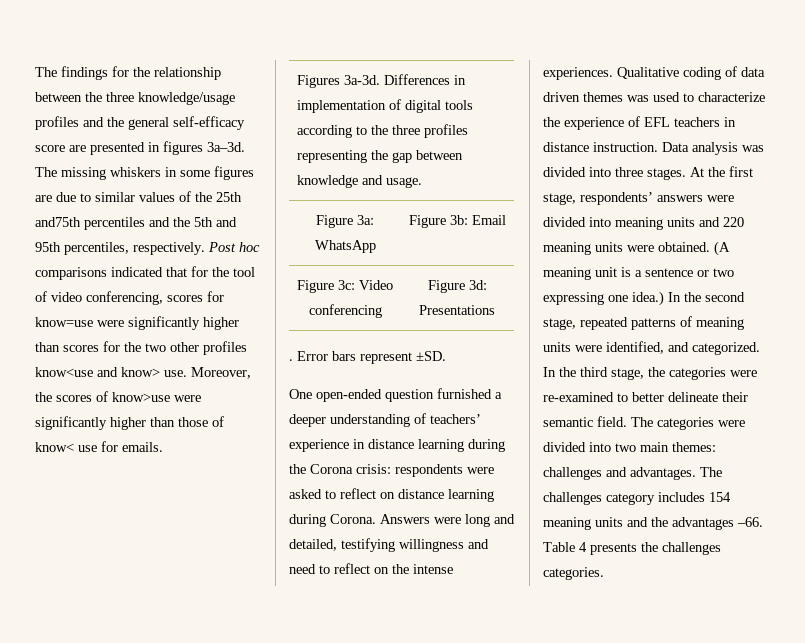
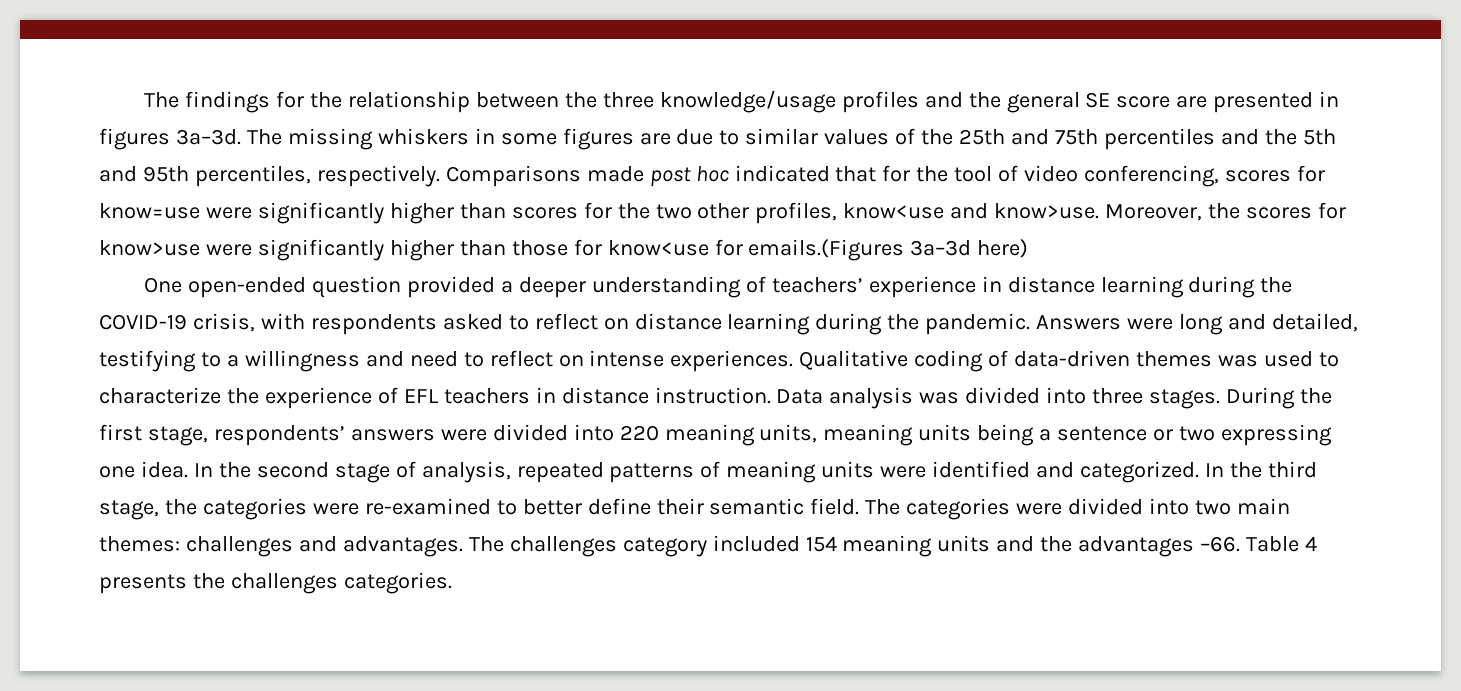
- The findings for the relationship between the three knowledge/usage profiles and the general self-efficacy score are presented in figures 3a–3d.
+ The findings for the relationship between the three knowledge/usage profiles and the general SE score are presented in figures 3a–3d.
- The missing whiskers in some figures are due to similar values of the 25th and75th percentiles and the 5th and 95th percentiles, respectively.
+ The missing whiskers in some figures are due to similar values of the 25th and 75th percentiles and the 5th and 95th percentiles, respectively.
- Post hoc comparisons indicated that for the tool of video conferencing, scores for know=use were significantly higher than scores for the two other profiles know<use and know> use.
+ Comparisons made post hoc indicated that for the tool of video conferencing, scores for know=use were significantly higher than scores for the two other profiles, know<use and know>use.
- Moreover, the scores of know>use were significantly higher than those of know< use for emails.
- Figures 3a-3d. Differences in implementation of digital tools according to the three profiles representing the gap between knowledge and usage.
- Figure 3a: WhatsApp | Figure 3b: Email
- Figure 3c: Video conferencing | Figure 3d: Presentations
- . Error bars represent ±SD.
+ Moreover, the scores for know>use were significantly higher than those for know<use for emails.(Figures 3a–3d here)
- One open-ended question furnished a deeper understanding of teachers’ experience in distance learning during the Corona crisis: respondents were asked to reflect on distance learning during Corona.
+ One open-ended question provided a deeper understanding of teachers’ experience in distance learning during the COVID-19 crisis, with respondents asked to reflect on distance learning during the pandemic.
- Answers were long and detailed, testifying willingness and need to reflect on the intense experiences.
+ Answers were long and detailed, testifying to a willingness and need to reflect on intense experiences.
- Qualitative coding of data driven themes was used to characterize the experience of EFL teachers in distance instruction.
+ Qualitative coding of data-driven themes was used to characterize the experience of EFL teachers in distance instruction.
- At the first stage, respondents’ answers were divided into meaning units and 220 meaning units were obtained. (A meaning unit is a sentence or two expressing one idea.)
+ During the first stage, respondents’ answers were divided into 220 meaning units, meaning units being a sentence or two expressing one idea.
- In the second stage, repeated patterns of meaning units were identified, and categorized.
+ In the second stage of analysis, repeated patterns of meaning units were identified and categorized.
- In the third stage, the categories were re-examined to better delineate their semantic field.
+ In the third stage, the categories were re-examined to better define their semantic field.
- The challenges category includes 154 meaning units and the advantages –66.
+ The challenges category included 154 meaning units and the advantages –66.

